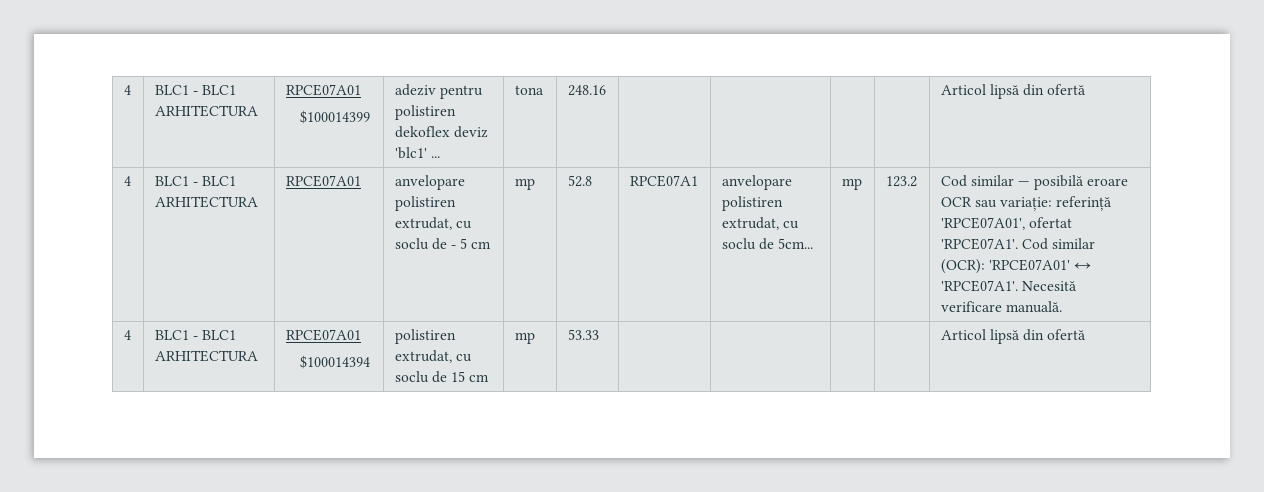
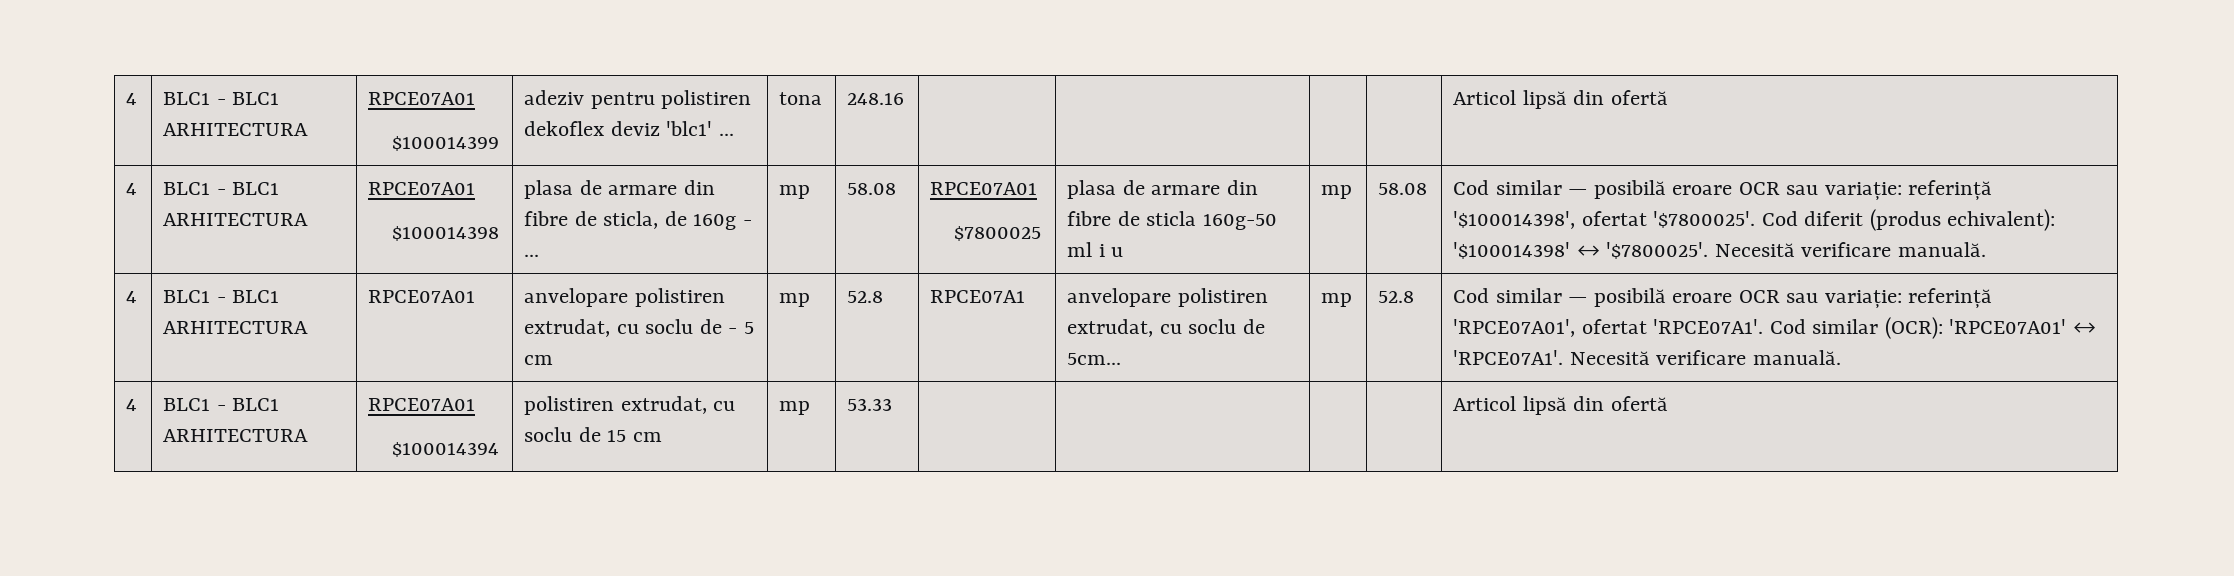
+ $100014398 | plasa de armare din fibre de sticla, de 160g - ... | mp | 58.08 | RPCE07A01
+ $7800025 | plasa de armare din fibre de sticla 160g-50 ml i u | mp | 58.08 | Cod similar — posibilă eroare OCR sau variație: referință '$100014398', ofertat '$7800025'. Cod diferit (produs echivalent): '$100014398' ↔ '$7800025'. Necesită verificare manuală.
+ 4 | BLC1 - BLC1 ARHITECTURA | RPCE07A01
- anvelopare polistiren extrudat, cu soclu de 5cm... | mp | 123.2
+ anvelopare polistiren extrudat, cu soclu de 5cm... | mp | 52.8

